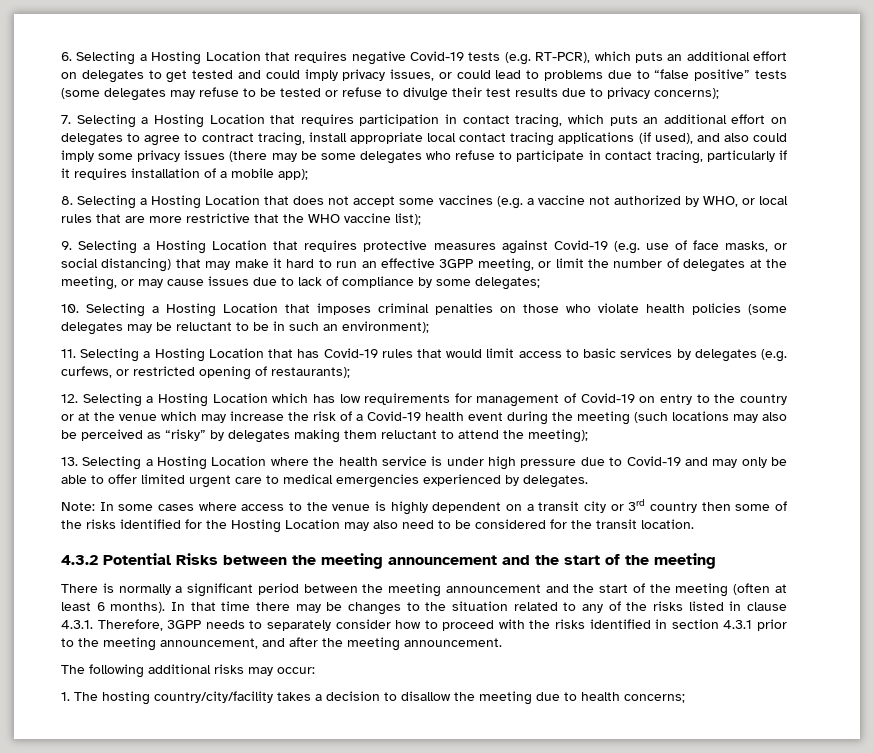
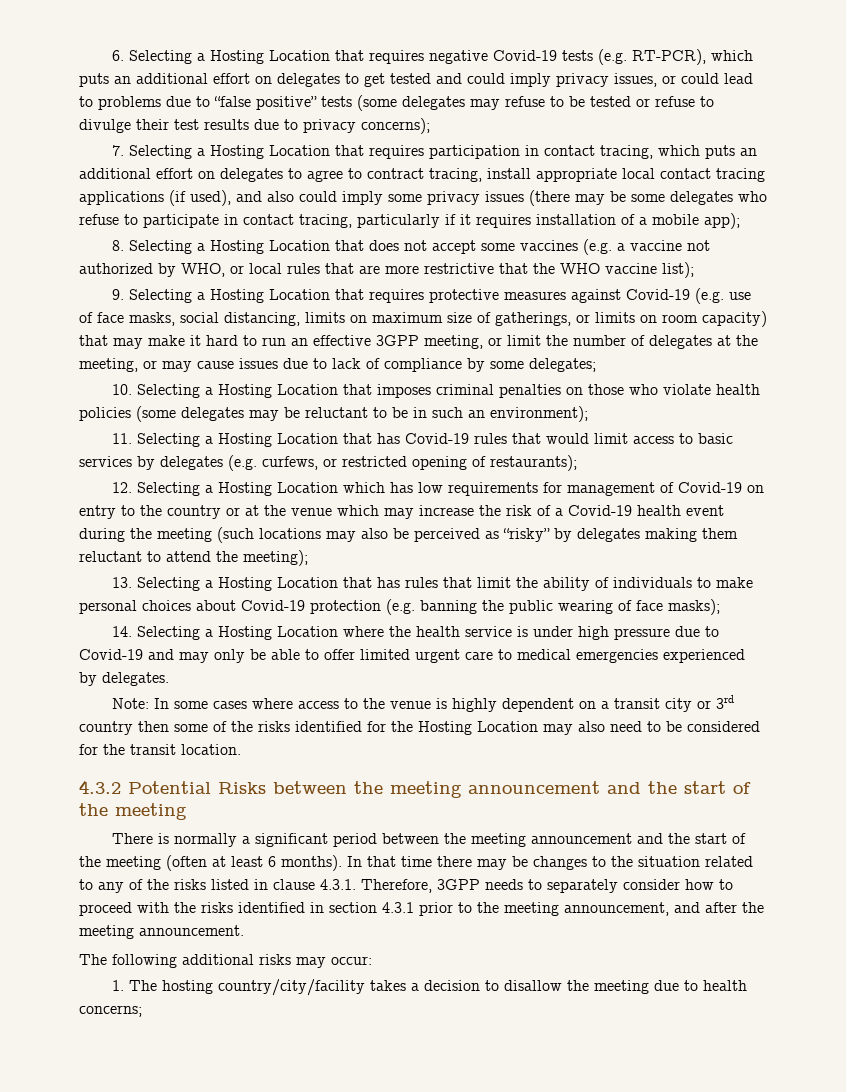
- 9. Selecting a Hosting Location that requires protective measures against Covid-19 (e.g. use of face masks, or social distancing) that may make it hard to run an effective 3GPP meeting, or limit the number of delegates at the meeting, or may cause issues due to lack of compliance by some delegates;
+ 9. Selecting a Hosting Location that requires protective measures against Covid-19 (e.g. use of face masks, social distancing, limits on maximum size of gatherings, or limits on room capacity) that may make it hard to run an effective 3GPP meeting, or limit the number of delegates at the meeting, or may cause issues due to lack of compliance by some delegates;
- 13. Selecting a Hosting Location where the health service is under high pressure due to Covid-19 and may only be able to offer limited urgent care to medical emergencies experienced by delegates.
+ 13. Selecting a Hosting Location that has rules that limit the ability of individuals to make personal choices about Covid-19 protection (e.g. banning the public wearing of face masks);
+ 14. Selecting a Hosting Location where the health service is under high pressure due to Covid-19 and may only be able to offer limited urgent care to medical emergencies experienced by delegates.

